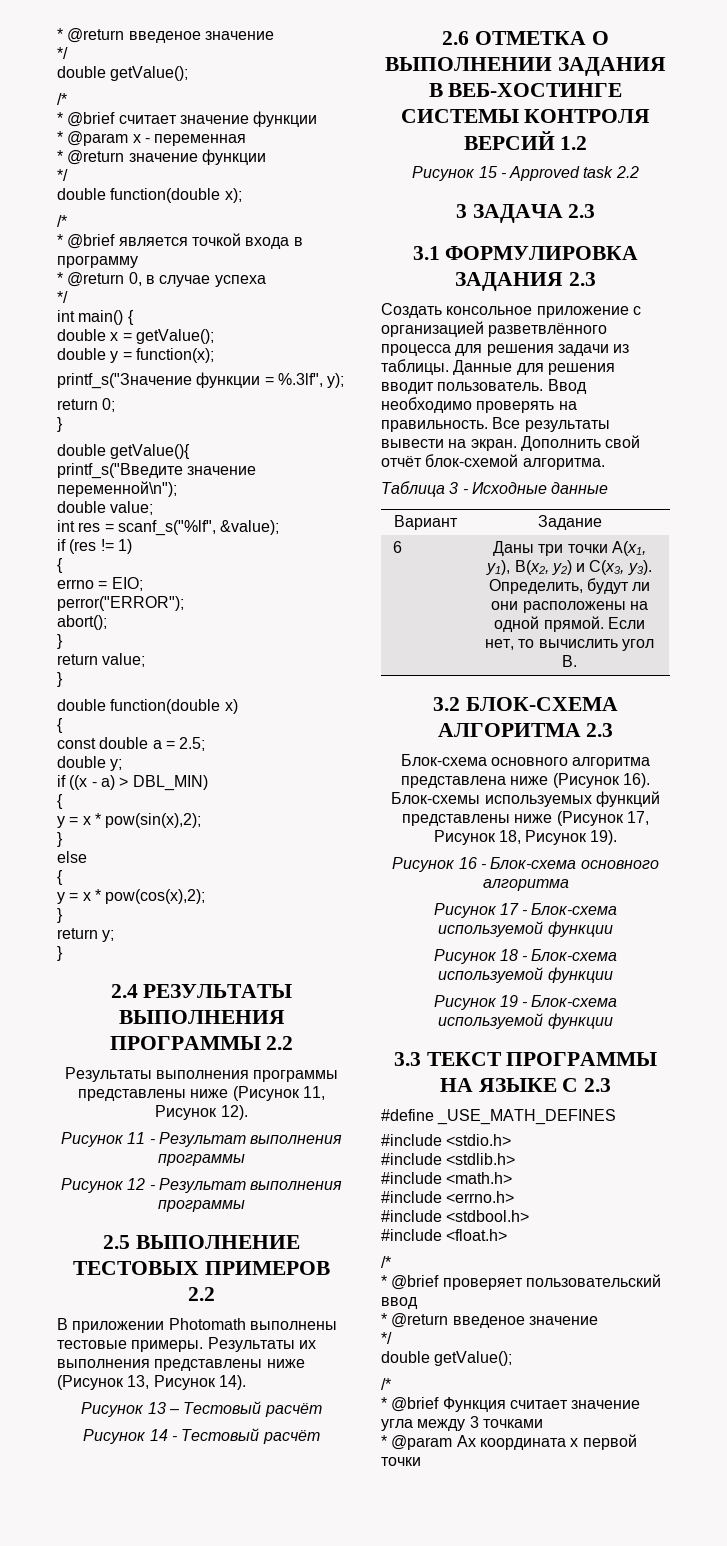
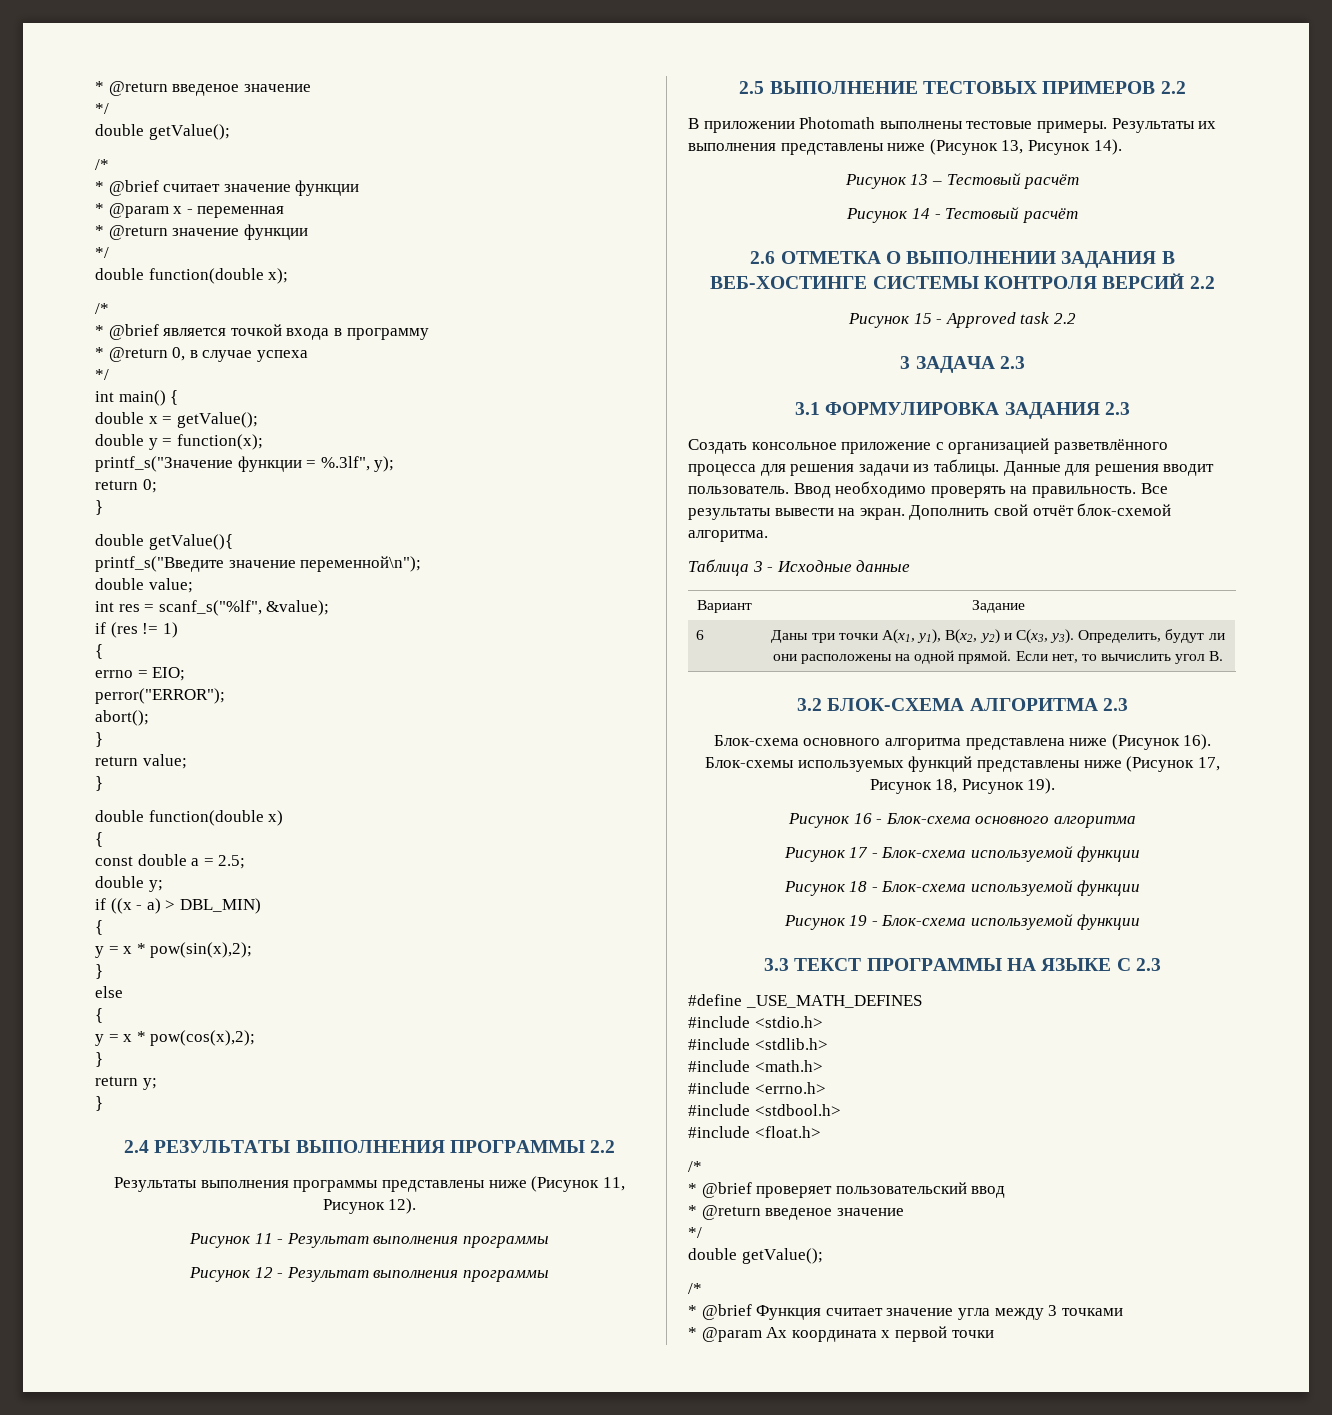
- 2.6 ОТМЕТКА О ВЫПОЛНЕНИИ ЗАДАНИЯ В ВЕБ-ХОСТИНГЕ СИСТЕМЫ КОНТРОЛЯ ВЕРСИЙ 1.2
+ 2.6 ОТМЕТКА О ВЫПОЛНЕНИИ ЗАДАНИЯ В ВЕБ-ХОСТИНГЕ СИСТЕМЫ КОНТРОЛЯ ВЕРСИЙ 2.2

